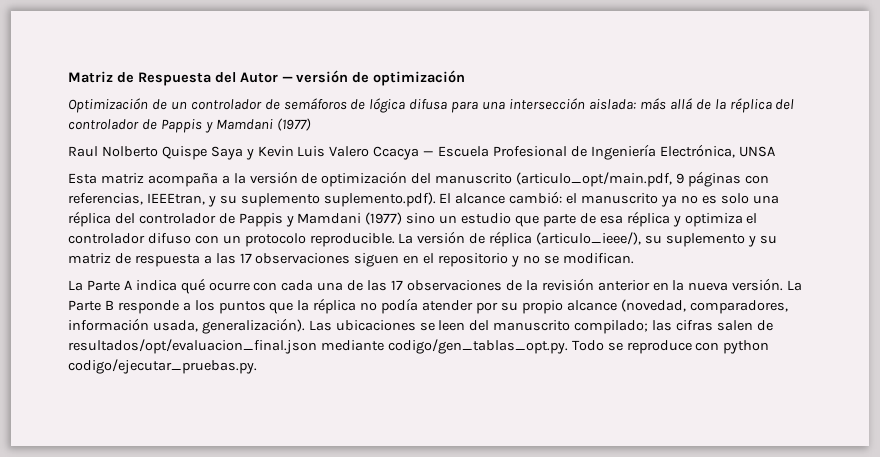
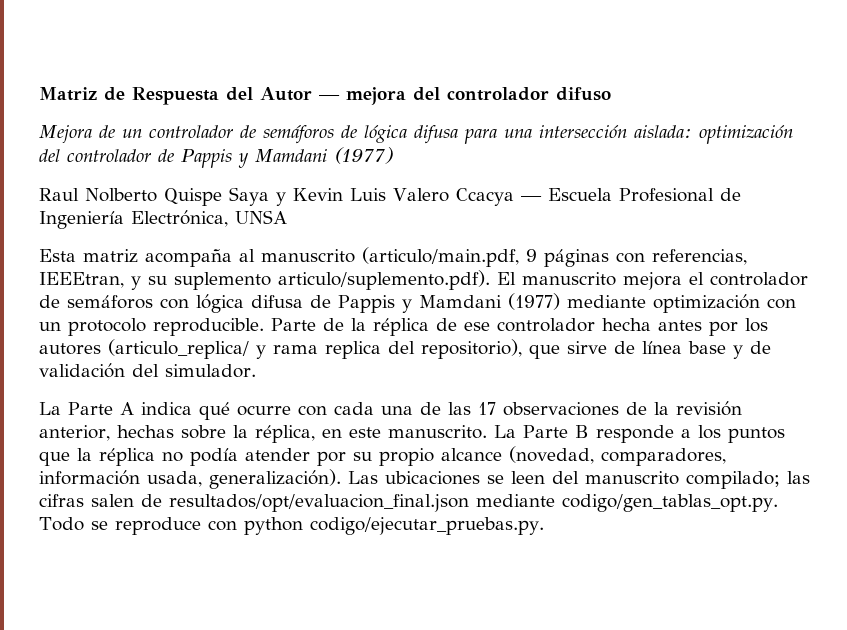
- Matriz de Respuesta del Autor — versión de optimización
- Optimización de un controlador de semáforos de lógica difusa para una intersección aislada: más allá de la réplica del controlador de Pappis y Mamdani (1977)
+ Matriz de Respuesta del Autor — mejora del controlador difuso
+ Mejora de un controlador de semáforos de lógica difusa para una intersección aislada: optimización del controlador de Pappis y Mamdani (1977)
- Esta matriz acompaña a la versión de optimización del manuscrito (articulo_opt/main.pdf, 9 páginas con referencias, IEEEtran, y su suplemento suplemento.pdf). El alcance cambió: el manuscrito ya no es solo una réplica del controlador de Pappis y Mamdani (1977) sino un estudio que parte de esa réplica y optimiza el controlador difuso con un protocolo reproducible. La versión de réplica (articulo_ieee/), su suplemento y su matriz de respuesta a las 17 observaciones siguen en el repositorio y no se modifican.
+ Esta matriz acompaña al manuscrito (articulo/main.pdf, 9 páginas con referencias, IEEEtran, y su suplemento articulo/suplemento.pdf). El manuscrito mejora el controlador de semáforos con lógica difusa de Pappis y Mamdani (1977) mediante optimización con un protocolo reproducible. Parte de la réplica de ese controlador hecha antes por los autores (articulo_replica/ y rama replica del repositorio), que sirve de línea base y de validación del simulador.
- La Parte A indica qué ocurre con cada una de las 17 observaciones de la revisión anterior en la nueva versión.
+ La Parte A indica qué ocurre con cada una de las 17 observaciones de la revisión anterior, hechas sobre la réplica, en este manuscrito.

